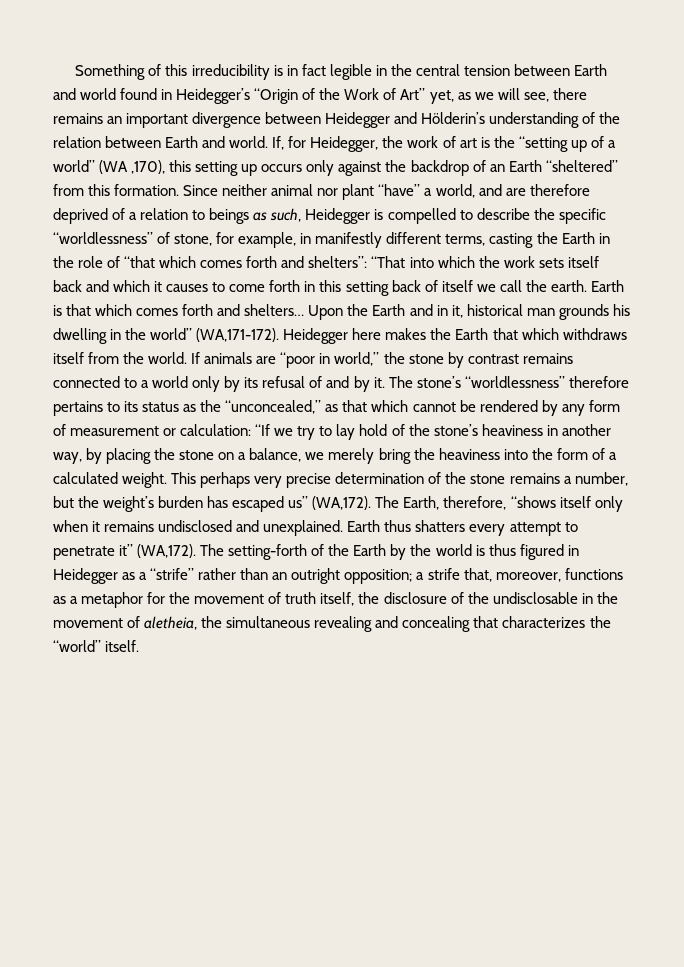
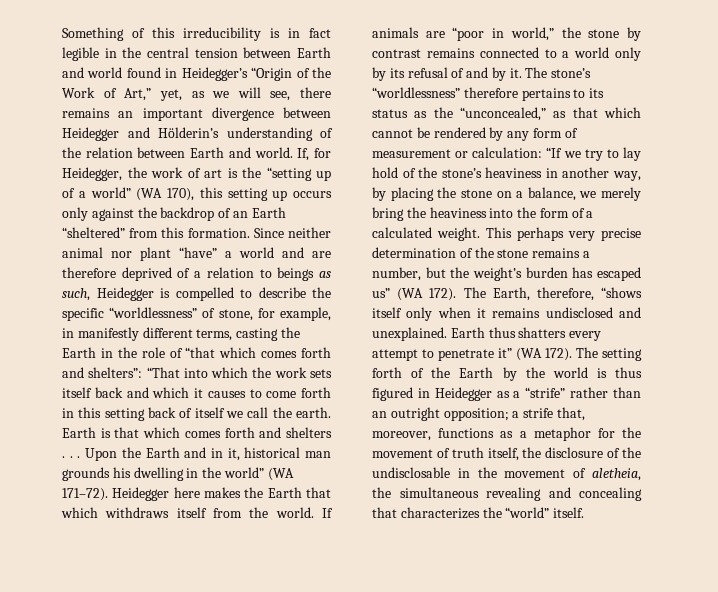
- Something of this irreducibility is in fact legible in the central tension between Earth and world found in Heidegger’s “Origin of the Work of Art” yet, as we will see, there remains an important divergence between Heidegger and Hölderin’s understanding of the relation between Earth and world.
+ Something of this irreducibility is in fact legible in the central tension between Earth and world found in Heidegger’s “Origin of the Work of Art,” yet, as we will see, there remains an important divergence between Heidegger and Hölderin’s understanding of the relation between Earth and world.
- If, for Heidegger, the work of art is the “setting up of a world” (WA ,170), this setting up occurs only against the backdrop of an Earth “sheltered” from this formation.
+ If, for Heidegger, the work of art is the “setting up of a world” (WA 170), this setting up occurs only against the backdrop of an Earth “sheltered” from this formation.
- Since neither animal nor plant “have” a world, and are therefore deprived of a relation to beings as such, Heidegger is compelled to describe the specific “worldlessness” of stone, for example, in manifestly different terms, casting the Earth in the role of “that which comes forth and shelters”:
+ Since neither animal nor plant “have” a world and are therefore deprived of a relation to beings as such, Heidegger is compelled to describe the specific “worldlessness” of stone, for example, in manifestly different terms, casting the Earth in the role of “that which comes forth and shelters”:
- Earth is that which comes forth and shelters…
+ Earth is that which comes forth and shelters . . .
- Upon the Earth and in it, historical man grounds his dwelling in the world” (WA,171-172).
+ Upon the Earth and in it, historical man grounds his dwelling in the world” (WA 171–72).
- This perhaps very precise determination of the stone remains a number, but the weight’s burden has escaped us” (WA,172).
+ This perhaps very precise determination of the stone remains a number, but the weight’s burden has escaped us” (WA 172).
- Earth thus shatters every attempt to penetrate it” (WA,172). The setting-forth of the Earth by the world is thus figured in Heidegger as a “strife” rather than an outright opposition;
+ Earth thus shatters every attempt to penetrate it” (WA 172). The setting forth of the Earth by the world is thus figured in Heidegger as a “strife” rather than an outright opposition;

